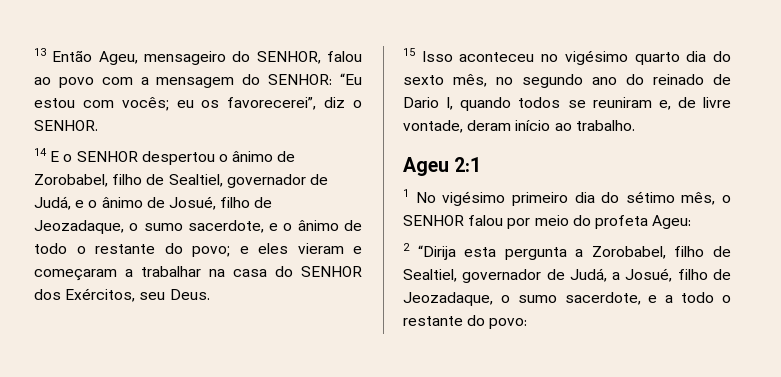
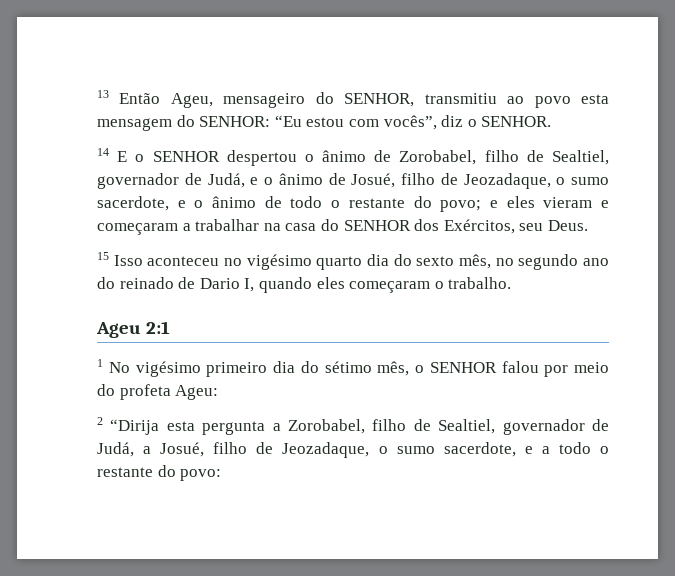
- 13 Então Ageu, mensageiro do SENHOR, falou ao povo com a mensagem do SENHOR: “Eu estou com vocês; eu os favorecerei”, diz o SENHOR.
+ 13 Então Ageu, mensageiro do SENHOR, transmitiu ao povo esta mensagem do SENHOR: “Eu estou com vocês”, diz o SENHOR.
- 15 Isso aconteceu no vigésimo quarto dia do sexto mês, no segundo ano do reinado de Dario I, quando todos se reuniram e, de livre vontade, deram início ao trabalho.
+ 15 Isso aconteceu no vigésimo quarto dia do sexto mês, no segundo ano do reinado de Dario I, quando eles começaram o trabalho.

